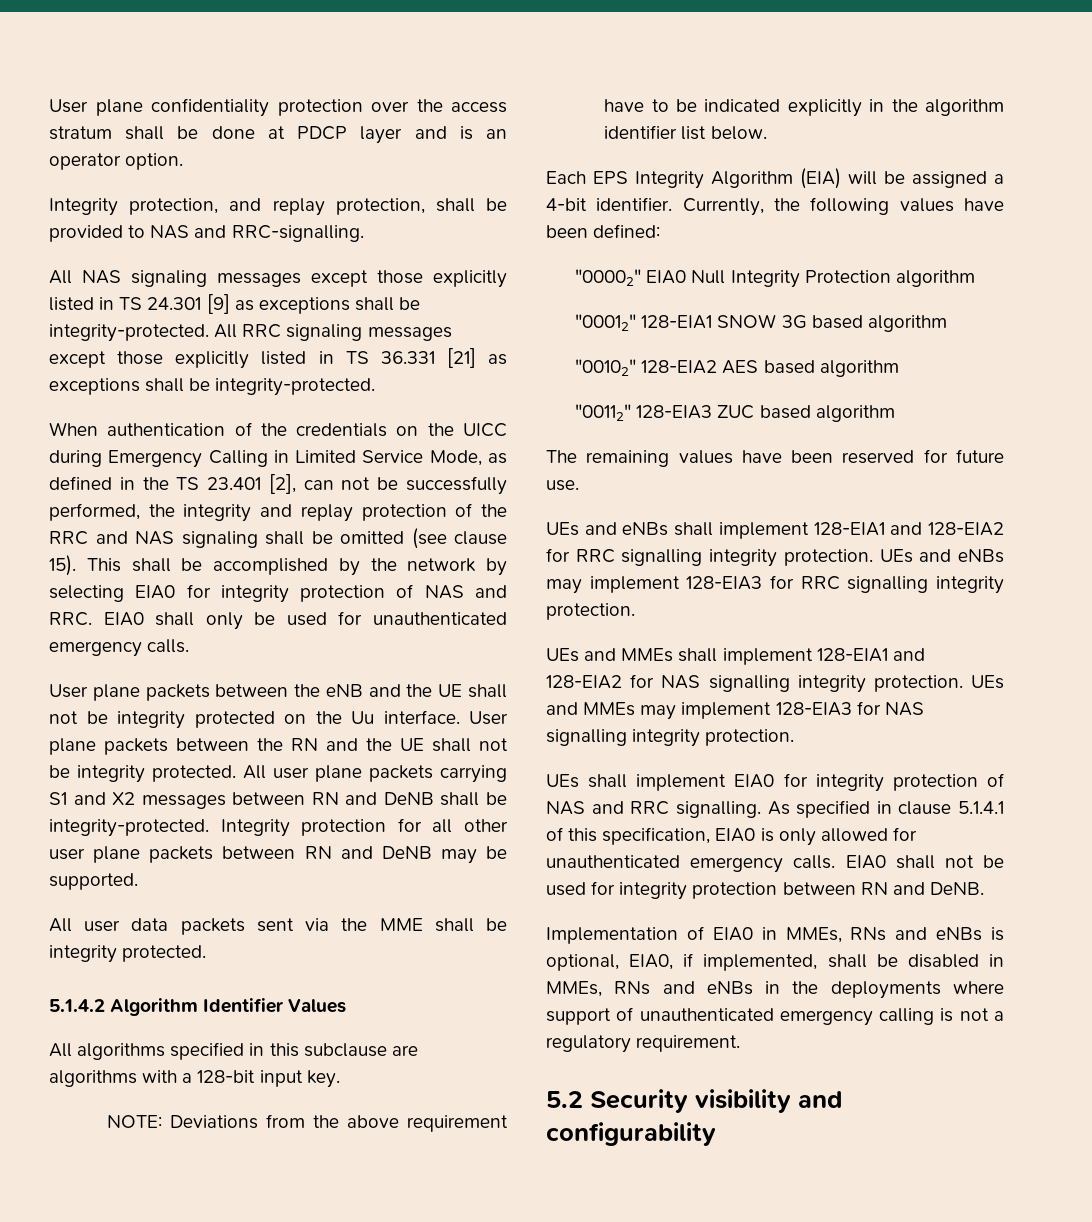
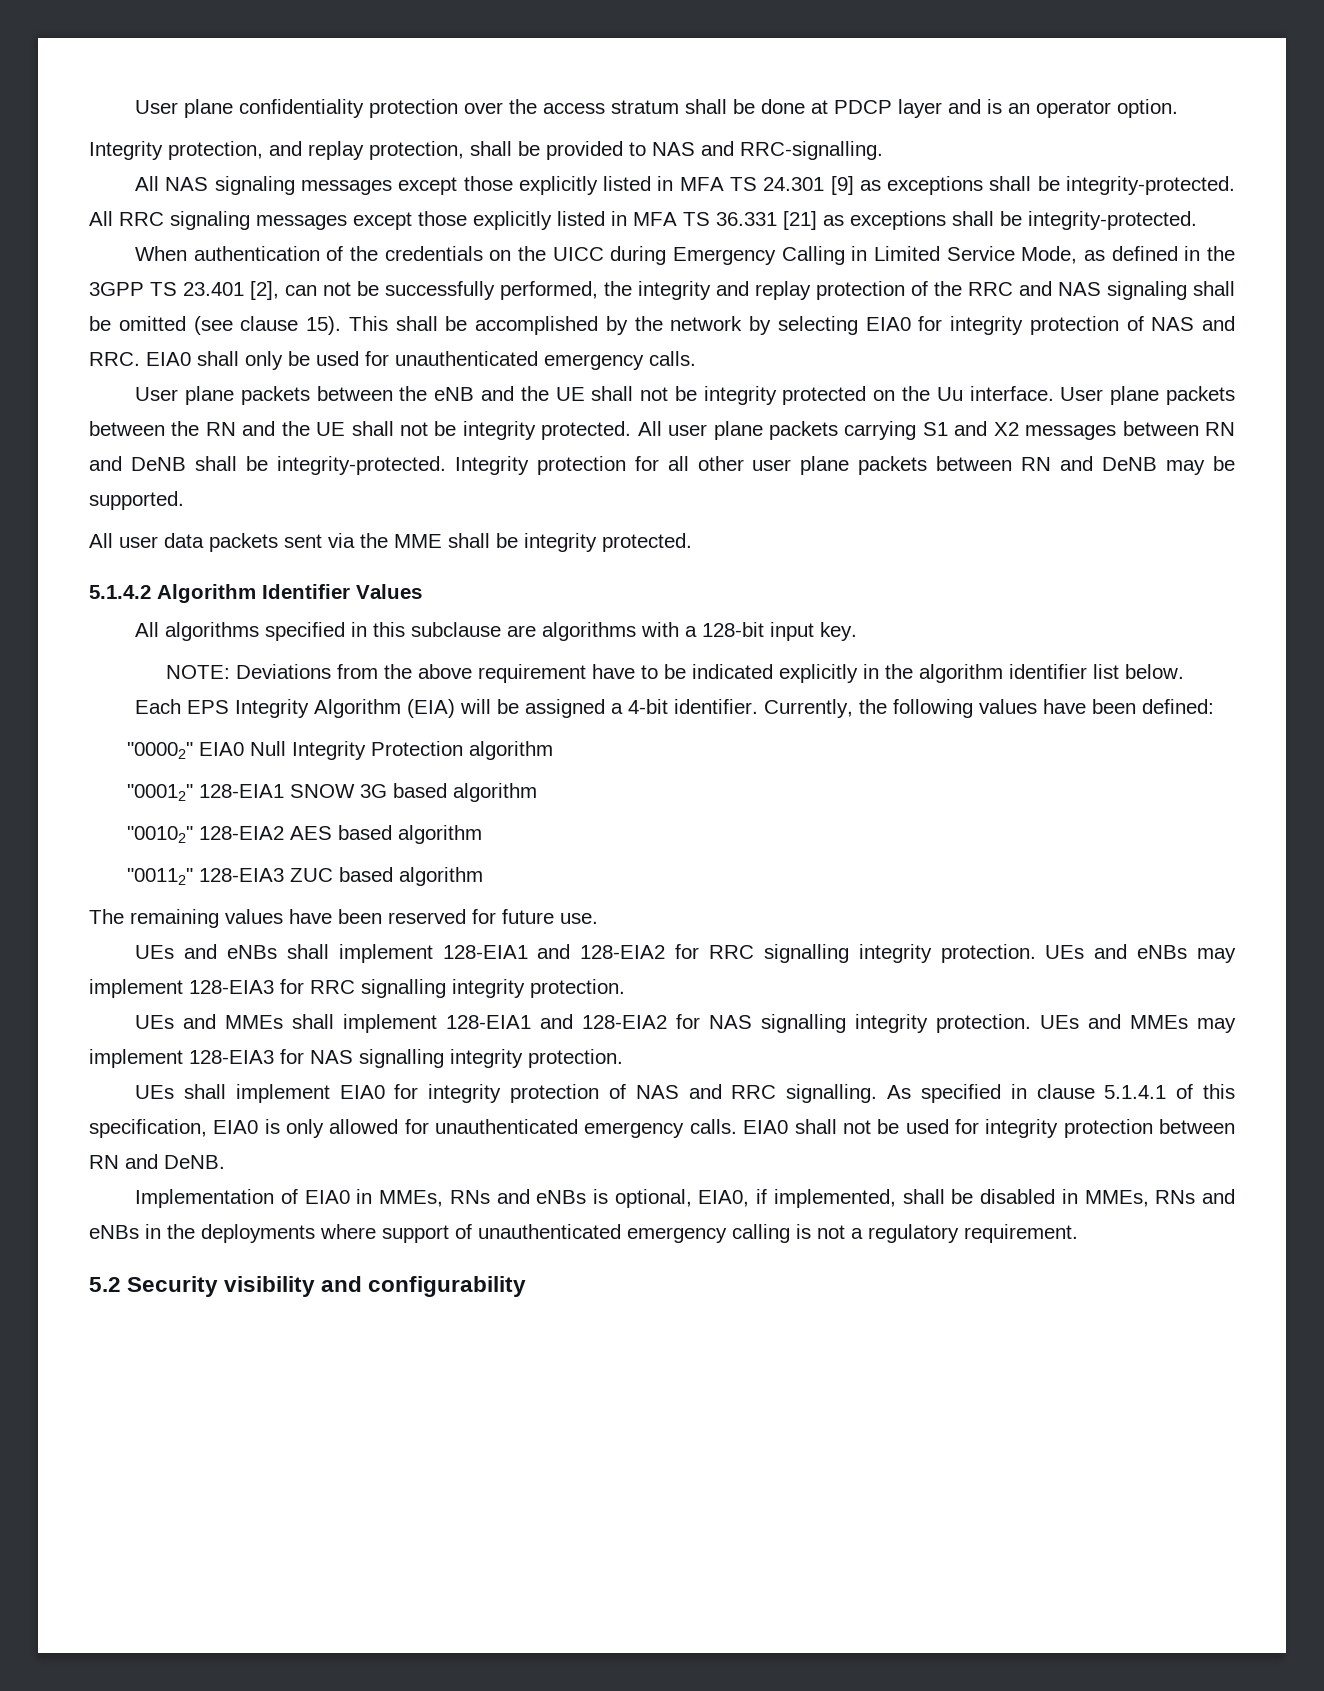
- All NAS signaling messages except those explicitly listed in TS 24.301 [9] as exceptions shall be integrity-protected.
+ All NAS signaling messages except those explicitly listed in MFA TS 24.301 [9] as exceptions shall be integrity-protected.
- All RRC signaling messages except those explicitly listed in TS 36.331 [21] as exceptions shall be integrity-protected.
+ All RRC signaling messages except those explicitly listed in MFA TS 36.331 [21] as exceptions shall be integrity-protected.
- When authentication of the credentials on the UICC during Emergency Calling in Limited Service Mode, as defined in the TS 23.401 [2], can not be successfully performed, the integrity and replay protection of the RRC and NAS signaling shall be omitted (see clause 15).
+ When authentication of the credentials on the UICC during Emergency Calling in Limited Service Mode, as defined in the 3GPP TS 23.401 [2], can not be successfully performed, the integrity and replay protection of the RRC and NAS signaling shall be omitted (see clause 15).

